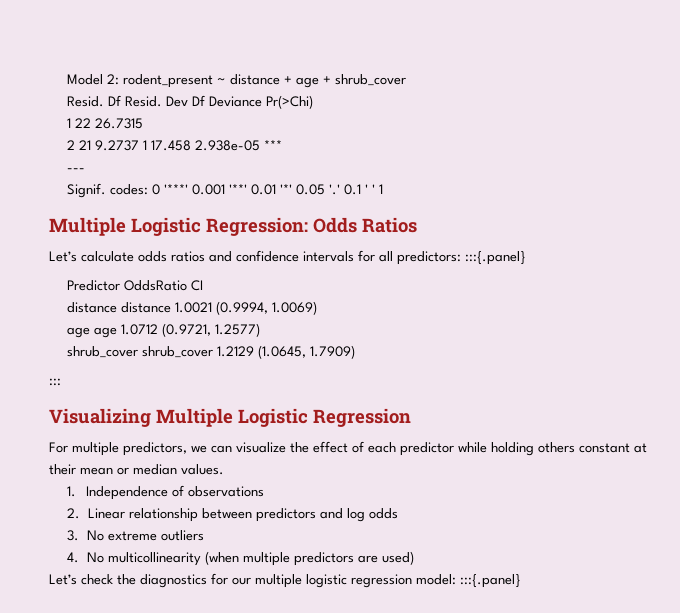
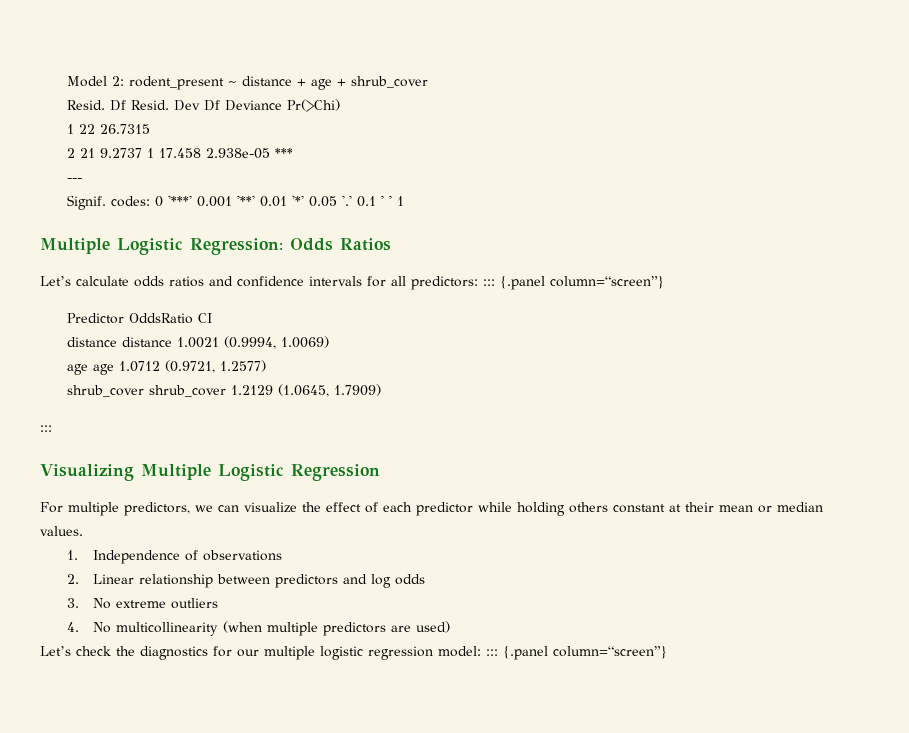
- Let’s calculate odds ratios and confidence intervals for all predictors: :::{.panel}
+ Let’s calculate odds ratios and confidence intervals for all predictors: ::: {.panel column=“screen”}
- Let’s check the diagnostics for our multiple logistic regression model: :::{.panel}
+ Let’s check the diagnostics for our multiple logistic regression model: ::: {.panel column=“screen”}

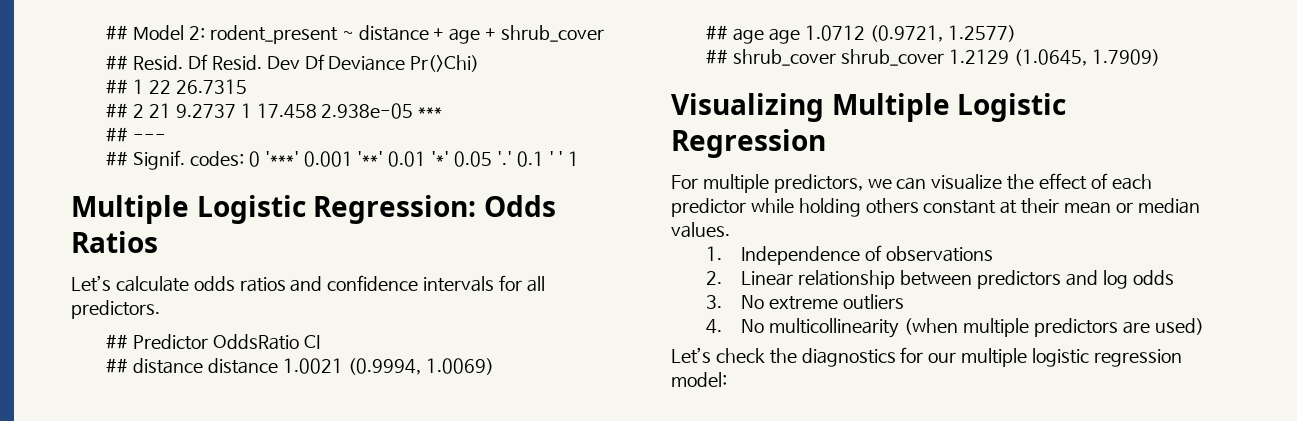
- Model 2: rodent_present ~ distance + age + shrub_cover
- Resid.
+ ## Model 2: rodent_present ~ distance + age + shrub_cover
+ ## Resid.
- 1 22 26.7315
+ ## 1 22 26.7315
- 2 21 9.2737 1 17.458 2.938e-05 ***
+ ## 2 21 9.2737 1 17.458 2.938e-05 ***
- ---
+ ## ---
- Signif. codes: 0 '***' 0.001 '**' 0.01 '*' 0.05 '.'
+ ## Signif. codes: 0 '***' 0.001 '**' 0.01 '*' 0.05 '.'
- Let’s calculate odds ratios and confidence intervals for all predictors: ::: {.panel column=“screen”}
- Predictor OddsRatio CI
+ Let’s calculate odds ratios and confidence intervals for all predictors.
+ ## Predictor OddsRatio CI
- distance distance 1.0021 (0.9994, 1.0069)
+ ## distance distance 1.0021 (0.9994, 1.0069)
- age age 1.0712 (0.9721, 1.2577)
+ ## age age 1.0712 (0.9721, 1.2577)
- shrub_cover shrub_cover 1.2129 (1.0645, 1.7909)
- :::
+ ## shrub_cover shrub_cover 1.2129 (1.0645, 1.7909)
- Let’s check the diagnostics for our multiple logistic regression model: ::: {.panel column=“screen”}
+ Let’s check the diagnostics for our multiple logistic regression model:

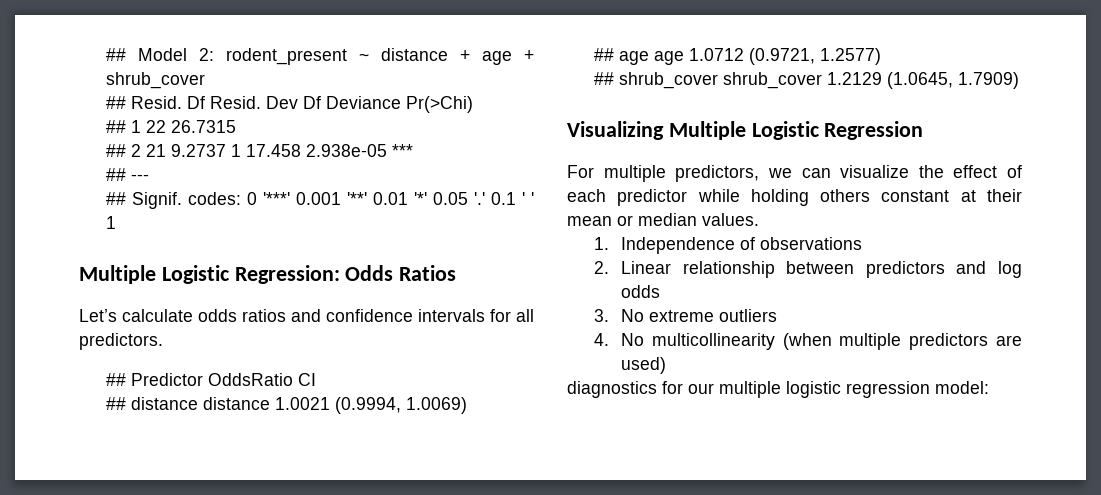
- Let’s check the diagnostics for our multiple logistic regression model:
+ diagnostics for our multiple logistic regression model:

